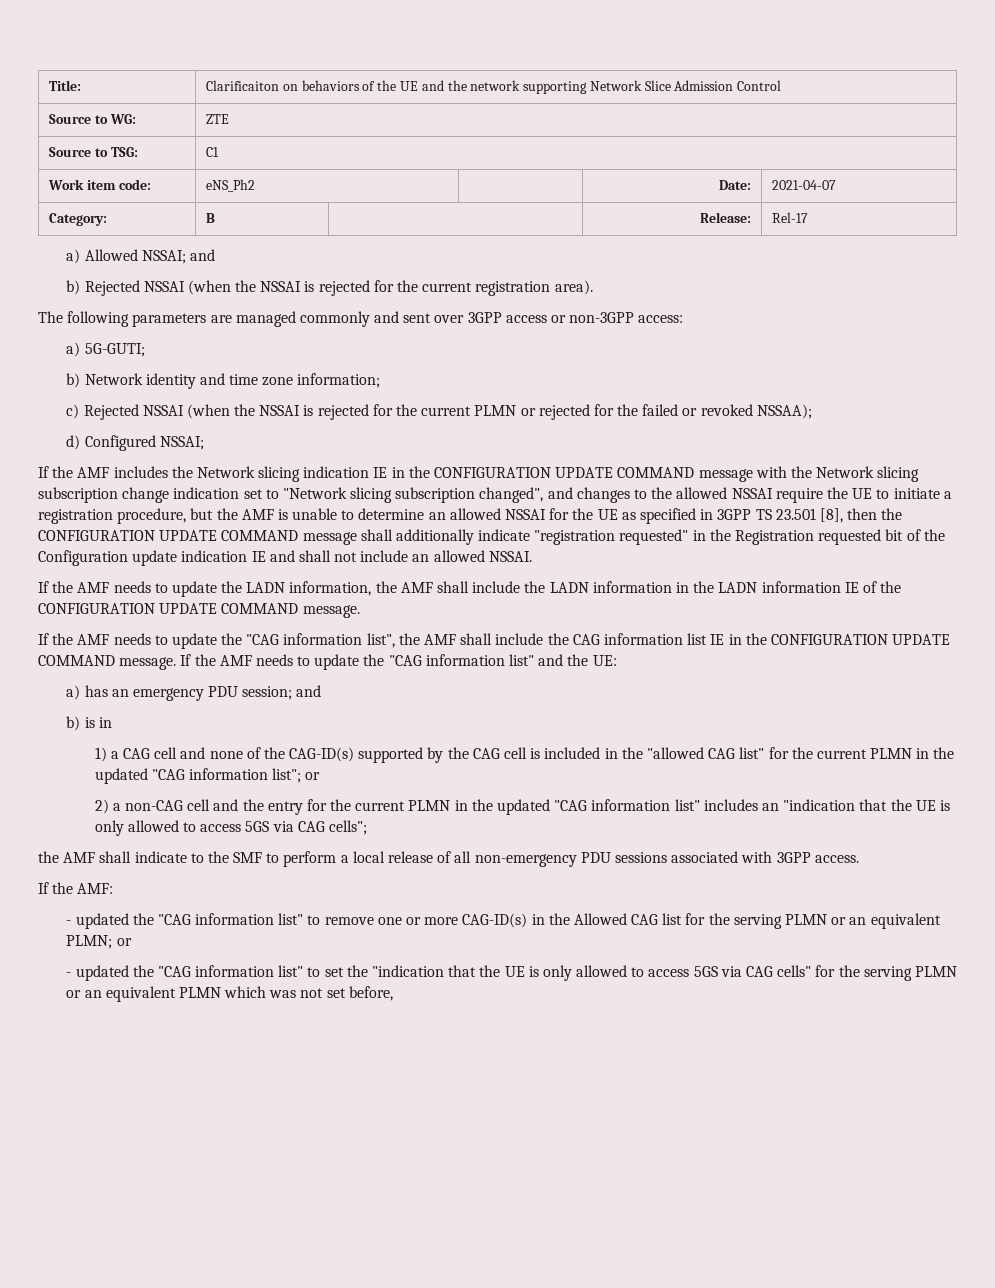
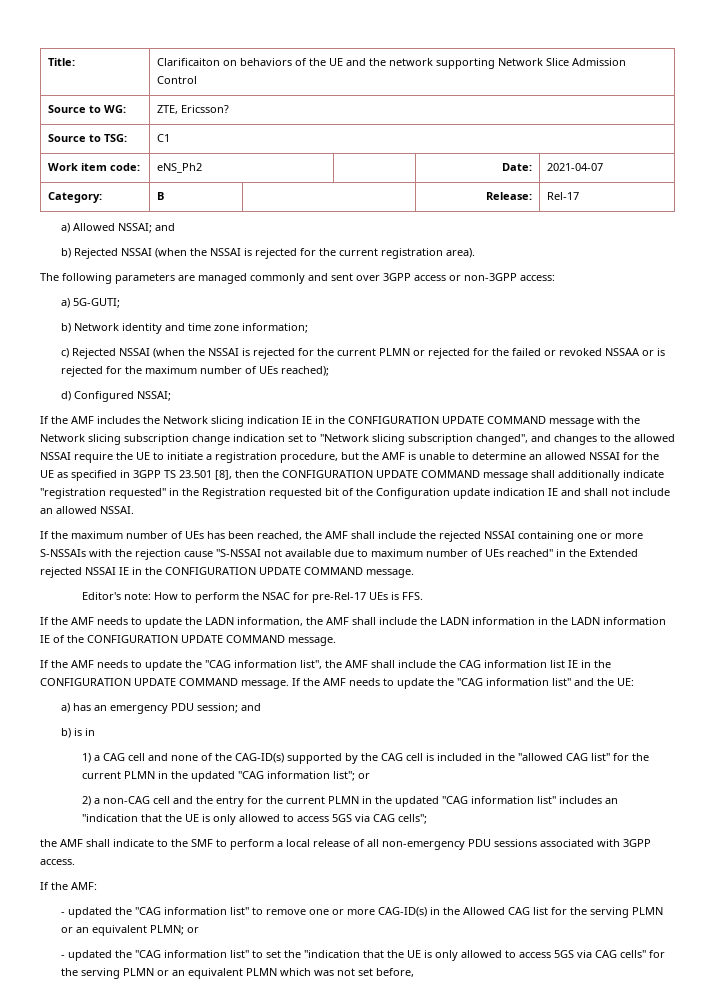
- Source to WG: | ZTE
+ Source to WG: | ZTE, Ericsson?
- c) Rejected NSSAI (when the NSSAI is rejected for the current PLMN or rejected for the failed or revoked NSSAA);
+ c) Rejected NSSAI (when the NSSAI is rejected for the current PLMN or rejected for the failed or revoked NSSAA or is rejected for the maximum number of UEs reached);
+ If the maximum number of UEs has been reached, the AMF shall include the rejected NSSAI containing one or more S-NSSAIs with the rejection cause "S-NSSAI not available due to maximum number of UEs reached" in the Extended rejected NSSAI IE in the CONFIGURATION UPDATE COMMAND message.
+ Editor's note: How to perform the NSAC for pre-Rel-17 UEs is FFS.

